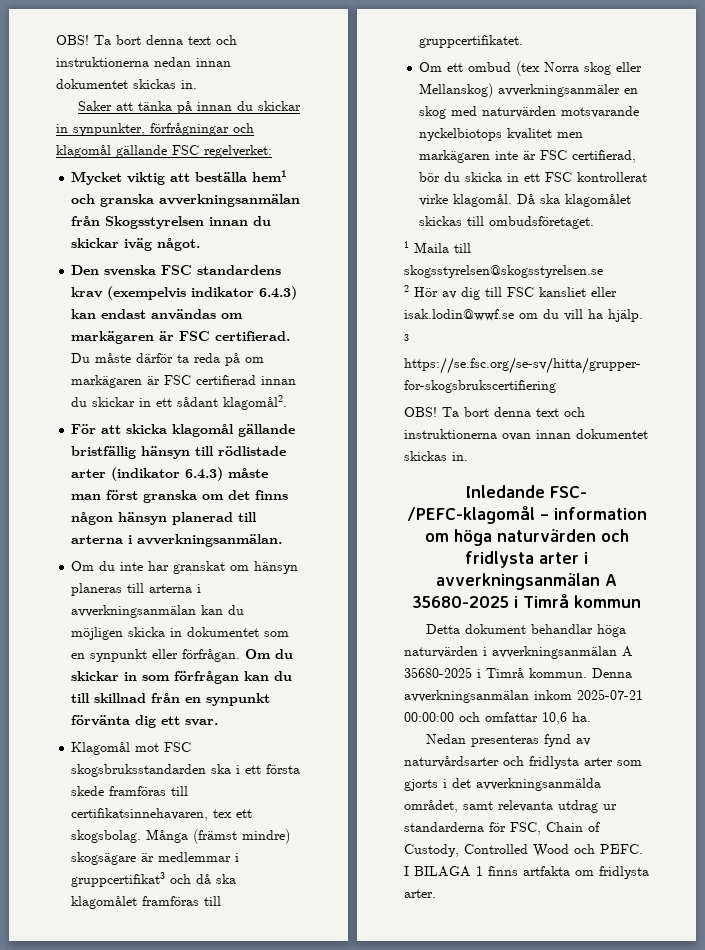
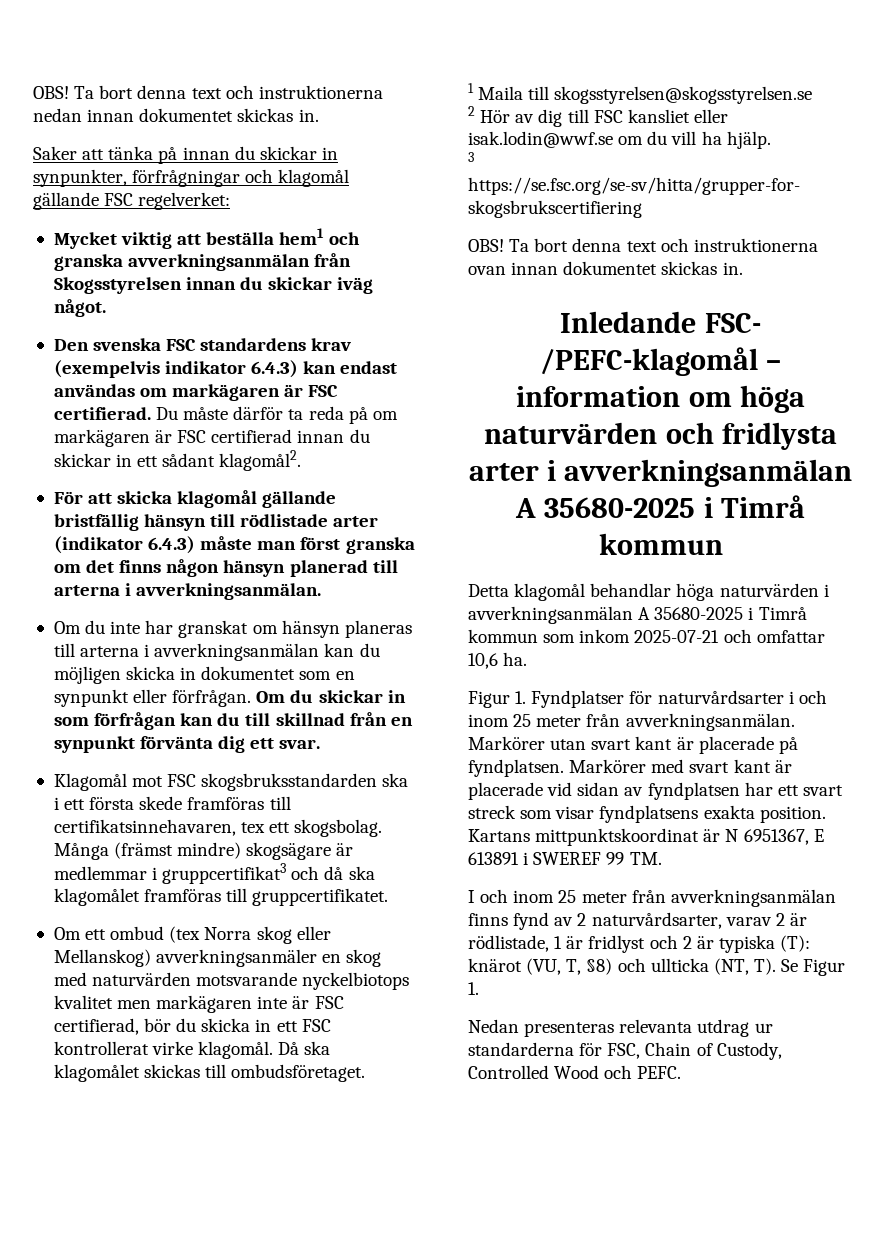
- Detta dokument behandlar höga naturvärden i avverkningsanmälan A 35680-2025 i Timrå kommun. Denna avverkningsanmälan inkom 2025-07-21 00:00:00 och omfattar 10,6 ha.
+ Detta klagomål behandlar höga naturvärden i avverkningsanmälan A 35680-2025 i Timrå kommun som inkom 2025-07-21 och omfattar 10,6 ha.
- Nedan presenteras fynd av naturvårdsarter och fridlysta arter som gjorts i det avverkningsanmälda området, samt relevanta utdrag ur standarderna för FSC, Chain of Custody, Controlled Wood och PEFC. I BILAGA 1 finns artfakta om fridlysta arter.
+ Figur 1. Fyndplatser för naturvårdsarter i och inom 25 meter från avverkningsanmälan. Markörer utan svart kant är placerade på fyndplatsen. Markörer med svart kant är placerade vid sidan av fyndplatsen har ett svart streck som visar fyndplatsens exakta position. Kartans mittpunktskoordinat är N 6951367, E 613891 i SWEREF 99 TM.
+ I och inom 25 meter från avverkningsanmälan finns fynd av 2 naturvårdsarter, varav 2 är rödlistade, 1 är fridlyst och 2 är typiska (T): knärot (VU, T, §8) och ullticka (NT, T). Se Figur 1.
+ Nedan presenteras relevanta utdrag ur standarderna för FSC, Chain of Custody, Controlled Wood och PEFC.

